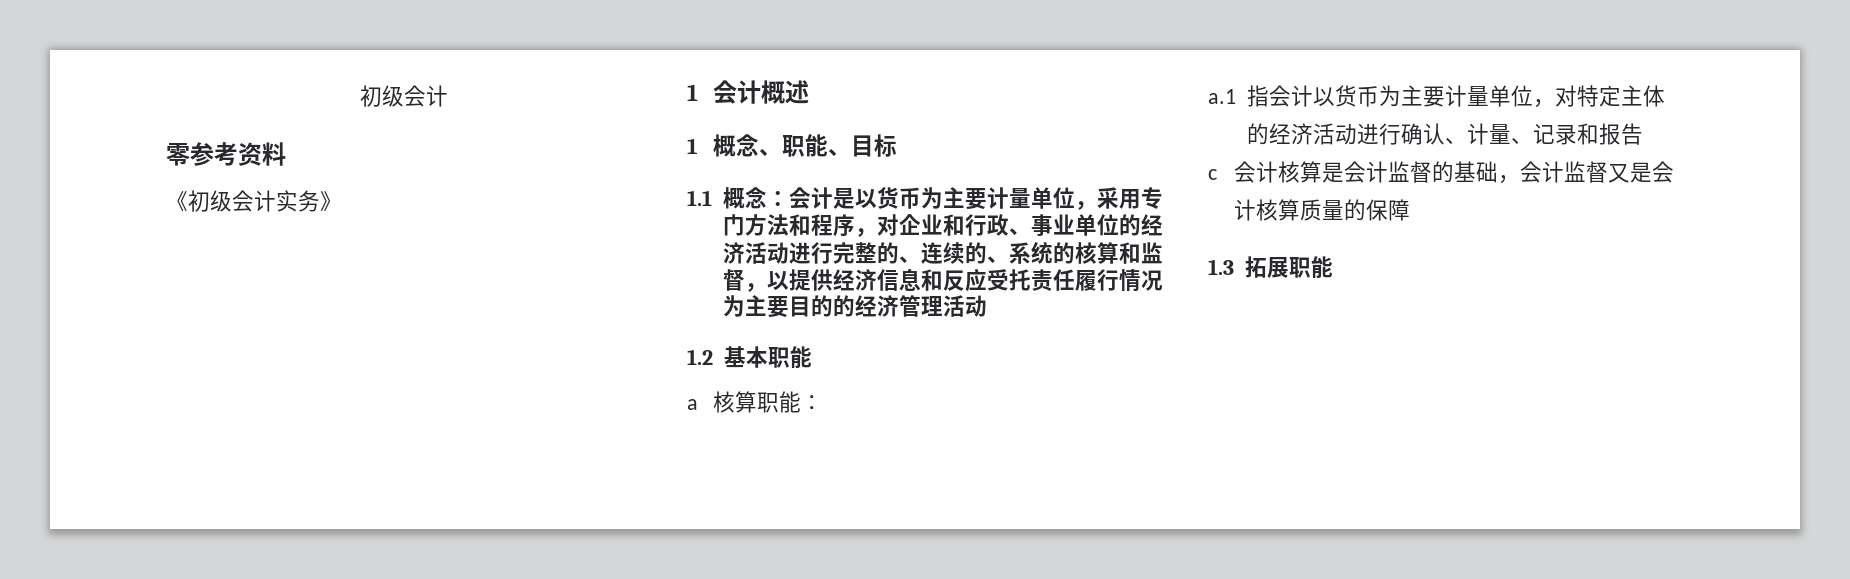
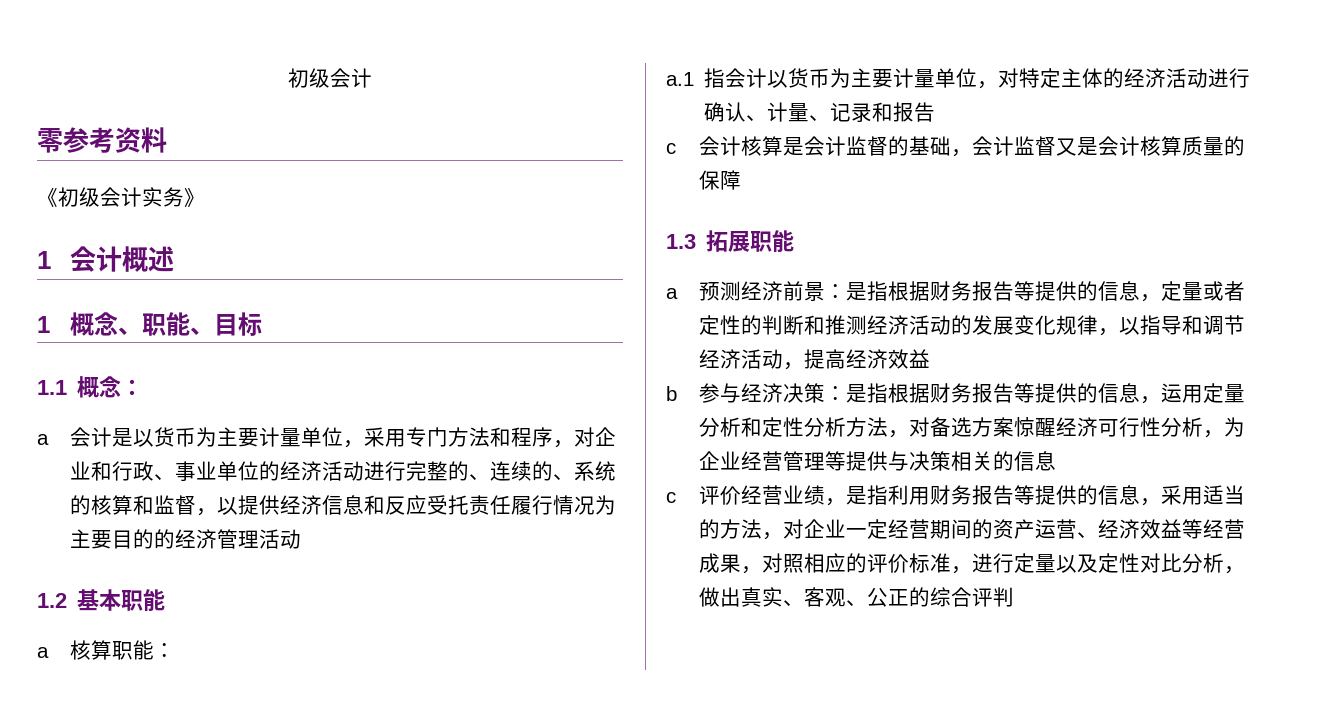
- 1.1概念：会计是以货币为主要计量单位，采用专门方法和程序，对企业和行政、事业单位的经济活动进行完整的、连续的、系统的核算和监督，以提供经济信息和反应受托责任履行情况为主要目的的经济管理活动
+ 1.1概念：
+ a会计是以货币为主要计量单位，采用专门方法和程序，对企业和行政、事业单位的经济活动进行完整的、连续的、系统的核算和监督，以提供经济信息和反应受托责任履行情况为主要目的的经济管理活动
+ a预测经济前景：是指根据财务报告等提供的信息，定量或者定性的判断和推测经济活动的发展变化规律，以指导和调节经济活动，提高经济效益
+ b参与经济决策：是指根据财务报告等提供的信息，运用定量分析和定性分析方法，对备选方案惊醒经济可行性分析，为企业经营管理等提供与决策相关的信息
+ c评价经营业绩，是指利用财务报告等提供的信息，采用适当的方法，对企业一定经营期间的资产运营、经济效益等经营成果，对照相应的评价标准，进行定量以及定性对比分析，做出真实、客观、公正的综合评判

